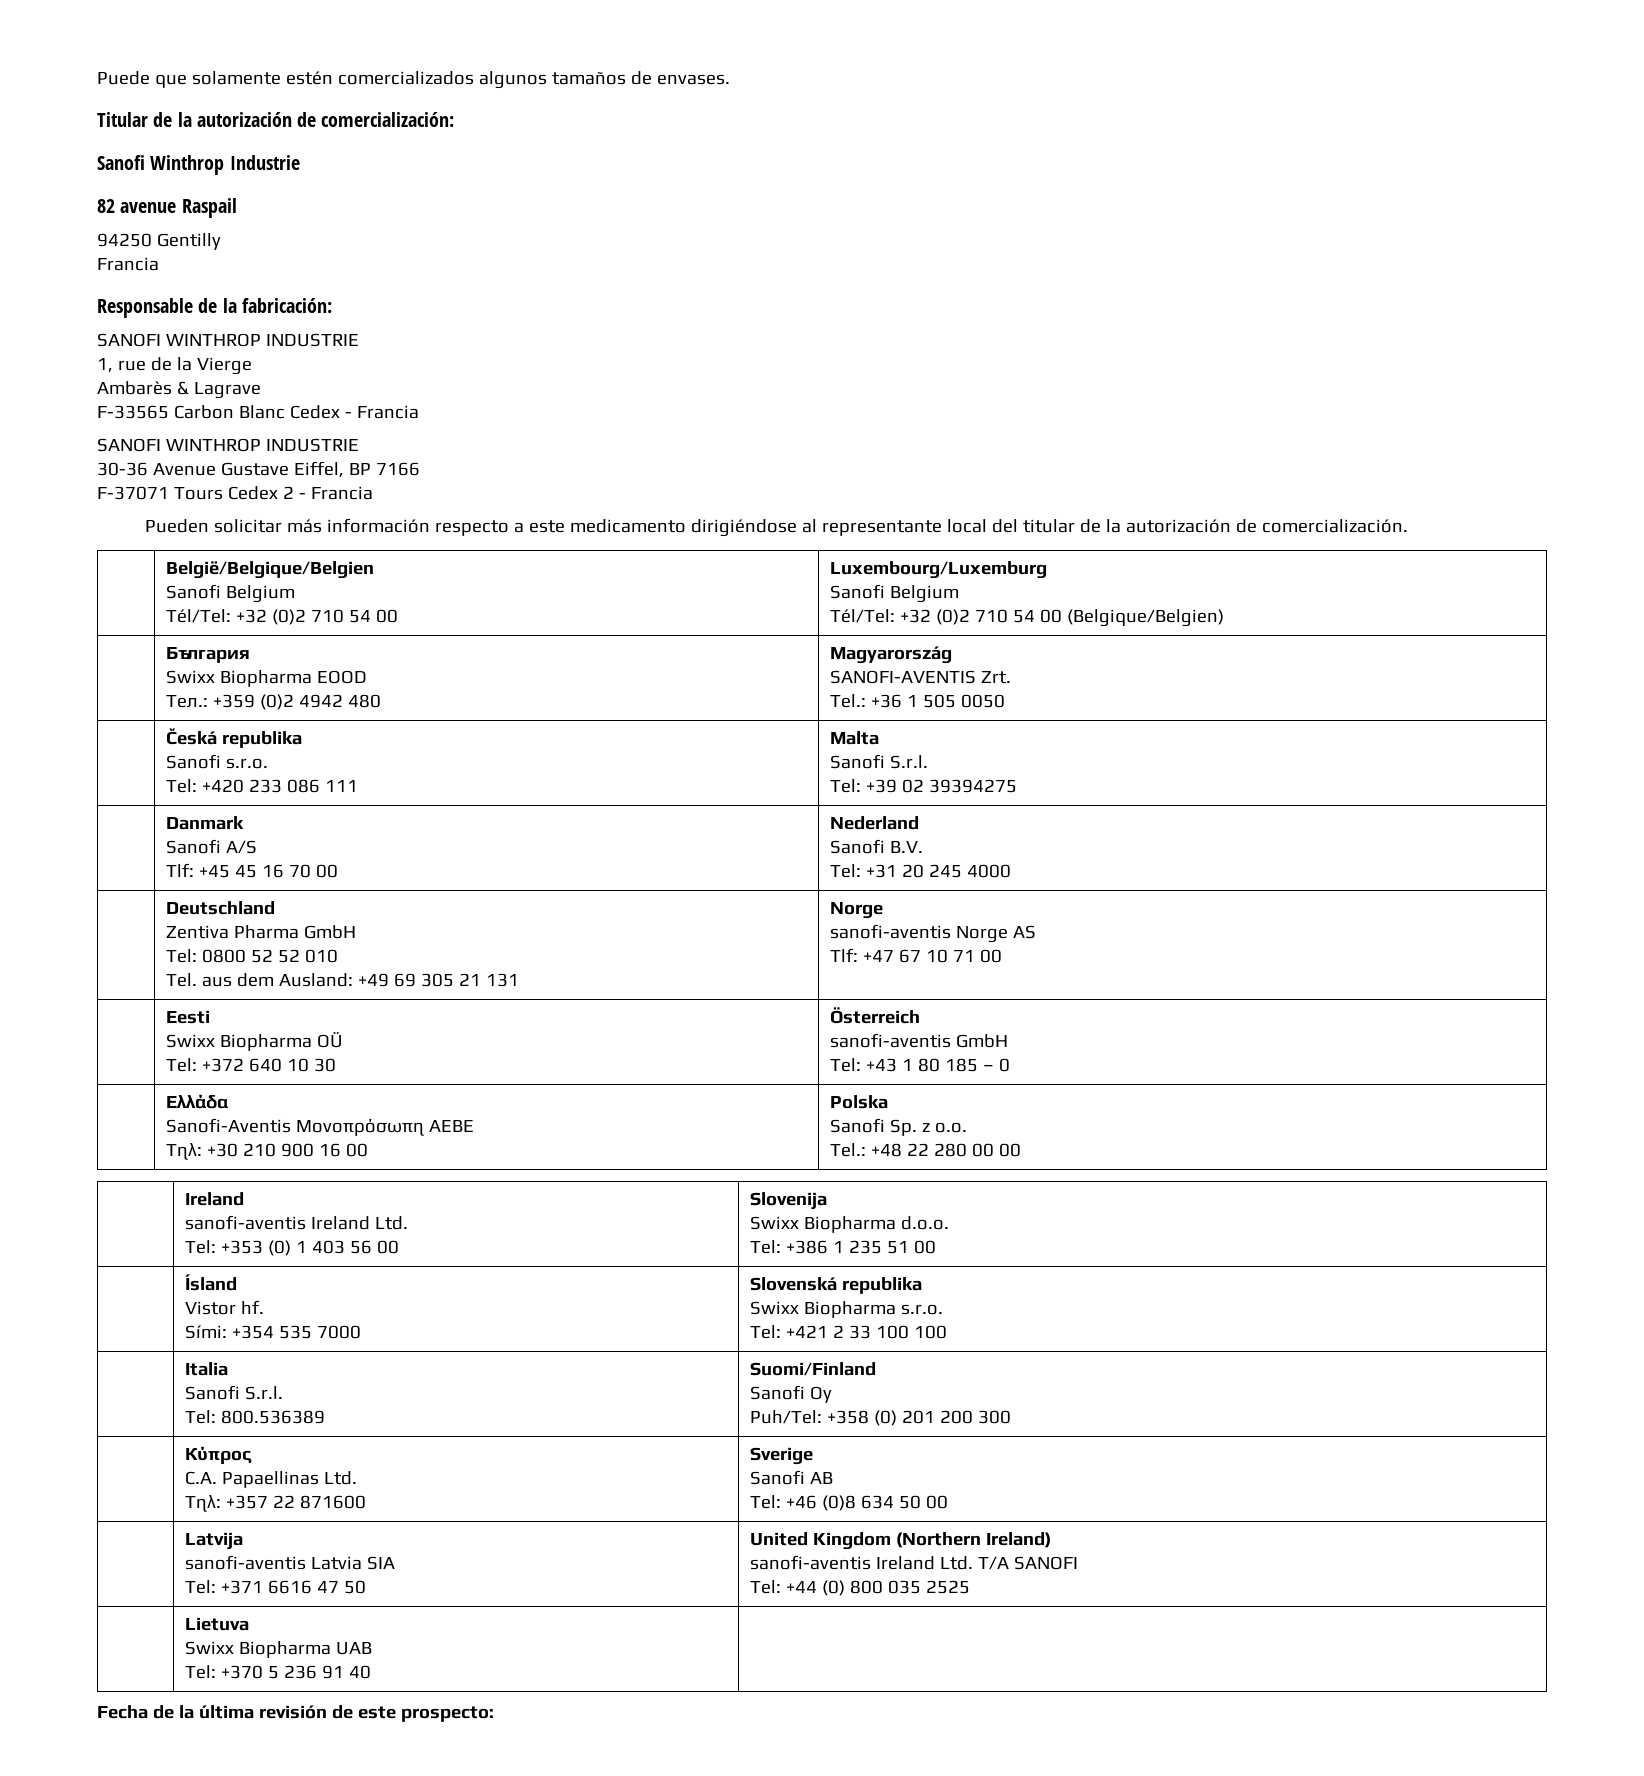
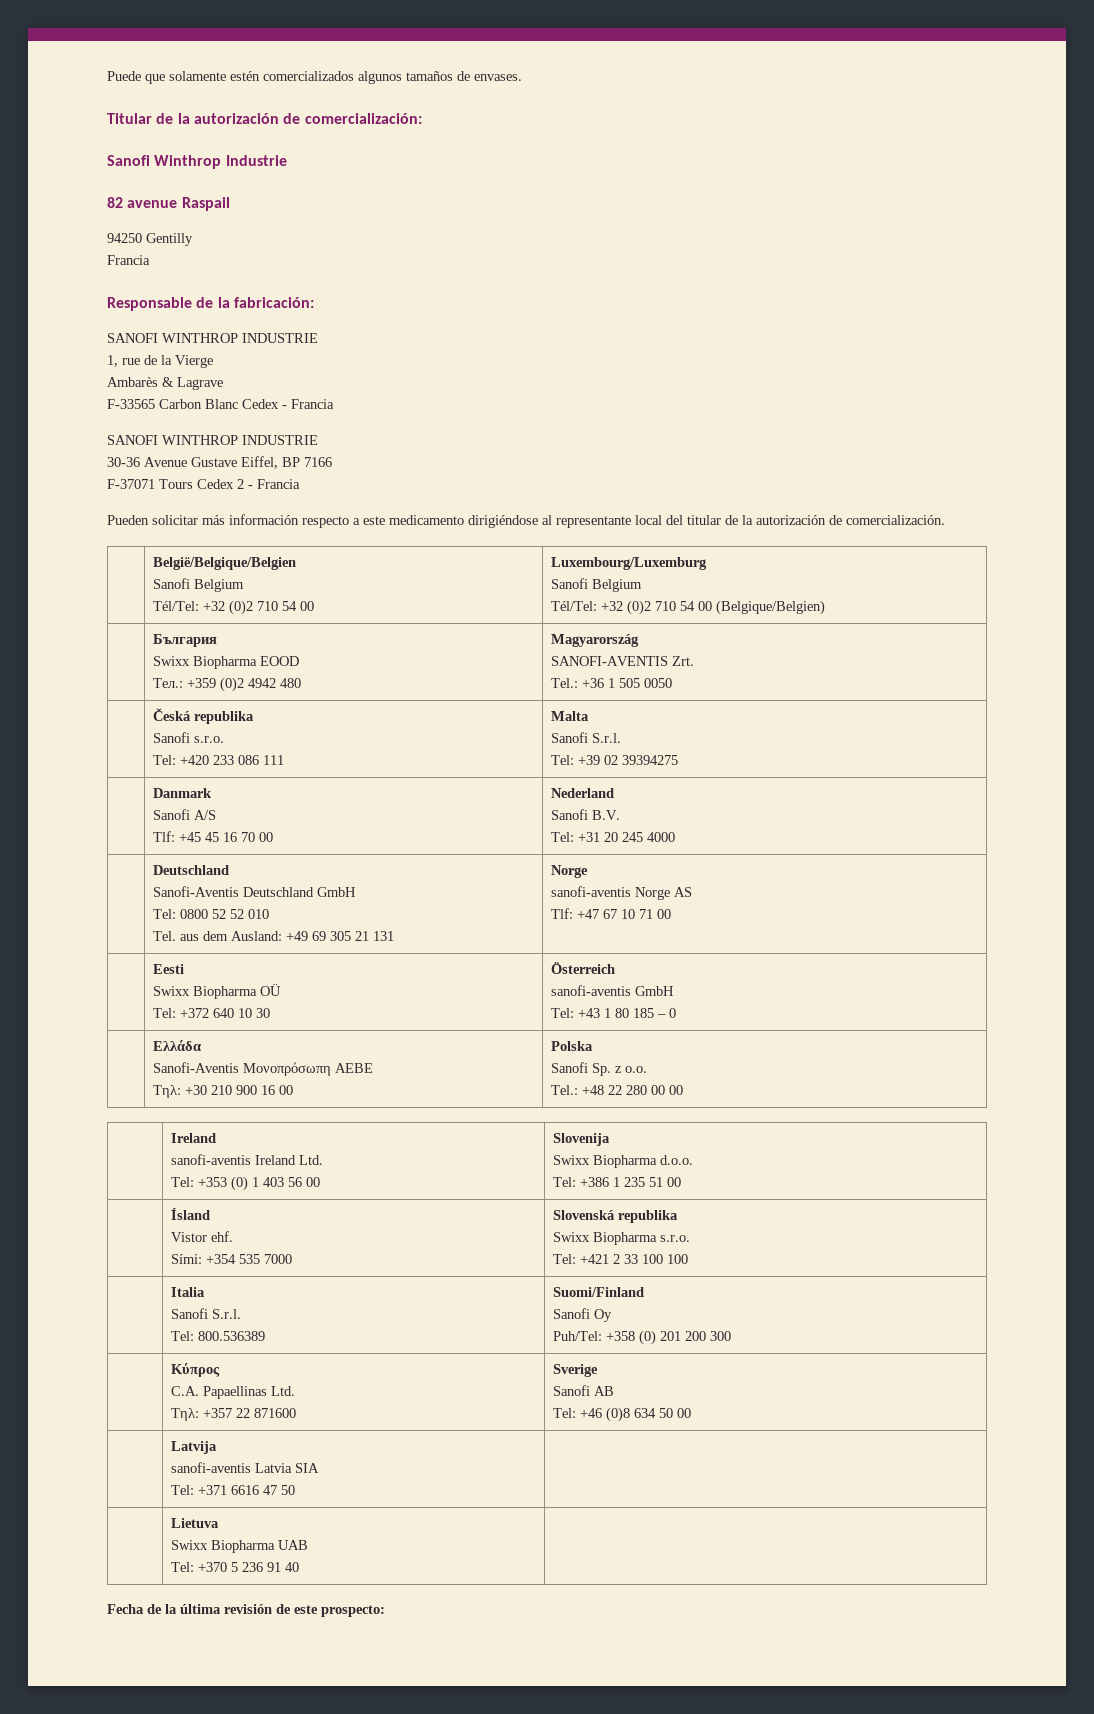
  | Deutschland
- Zentiva Pharma GmbH
+ Sanofi-Aventis Deutschland GmbH
  | Ísland
- Vistor hf.
+ Vistor ehf.
  | Latvija
  sanofi-aventis Latvia SIA
- Tel: +371 6616 47 50 | United Kingdom (Northern Ireland)
- sanofi-aventis Ireland Ltd. T/A SANOFI
- Tel: +44 (0) 800 035 2525
+ Tel: +371 6616 47 50 |

